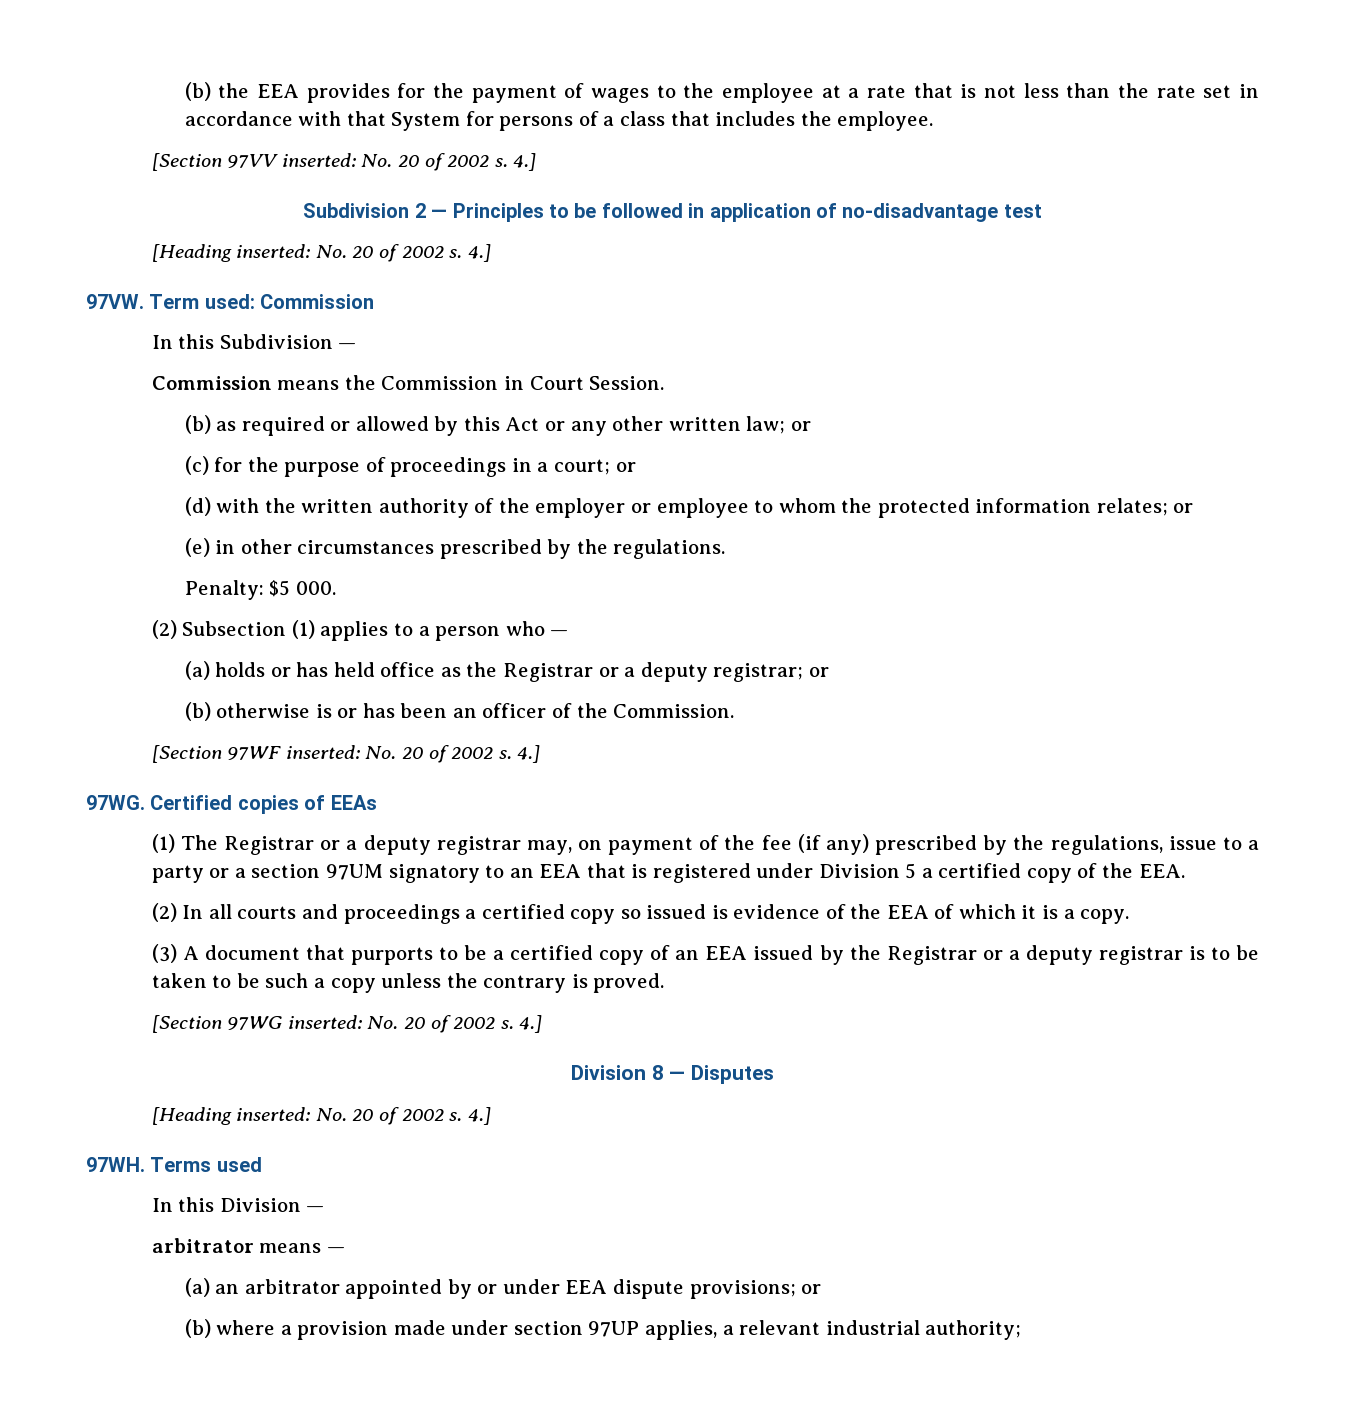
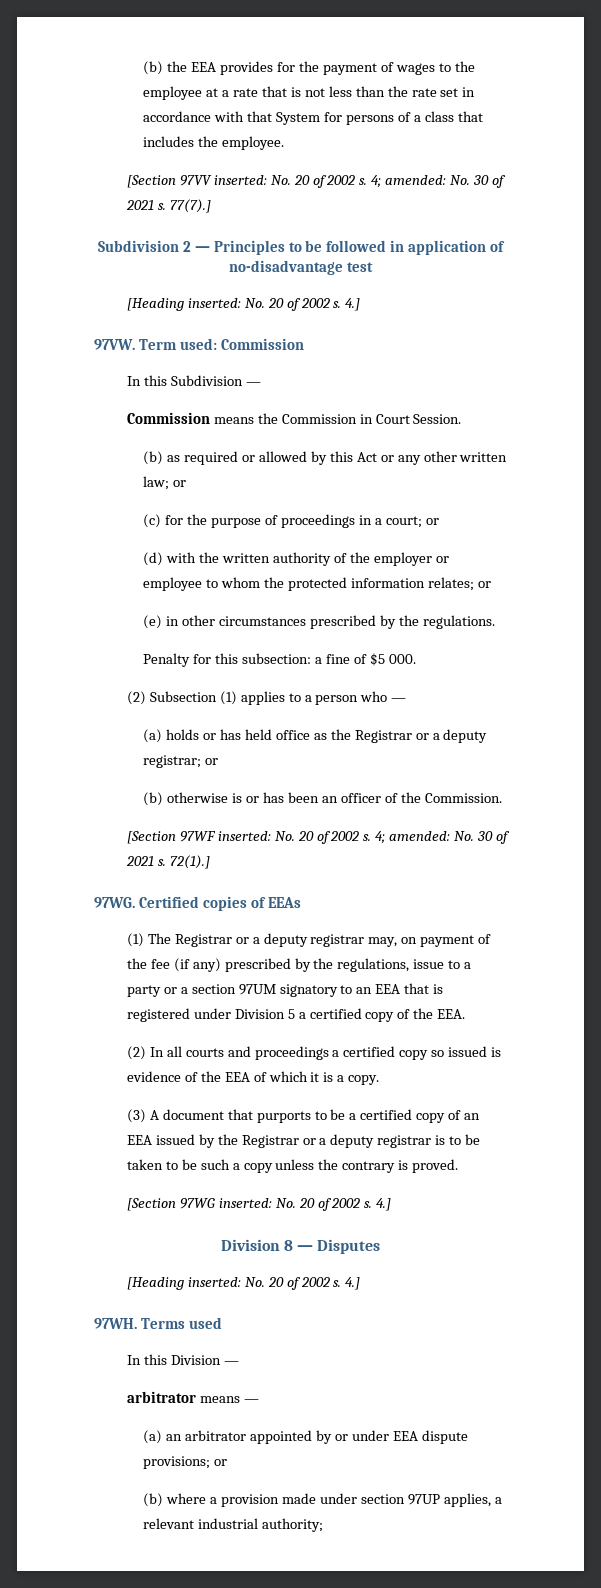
- [Section 97VV inserted: No. 20 of 2002 s. 4.]
+ [Section 97VV inserted: No. 20 of 2002 s. 4; amended: No. 30 of 2021 s. 77(7).]
- Penalty: $5 000.
+ Penalty for this subsection: a fine of $5 000.
- [Section 97WF inserted: No. 20 of 2002 s. 4.]
+ [Section 97WF inserted: No. 20 of 2002 s. 4; amended: No. 30 of 2021 s. 72(1).]

